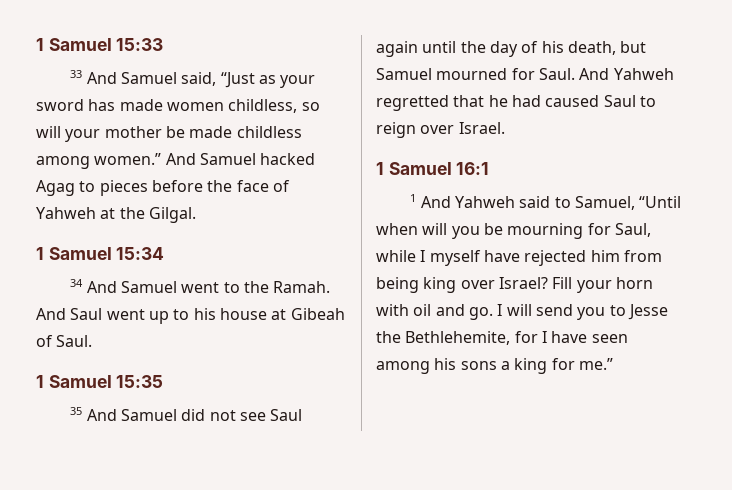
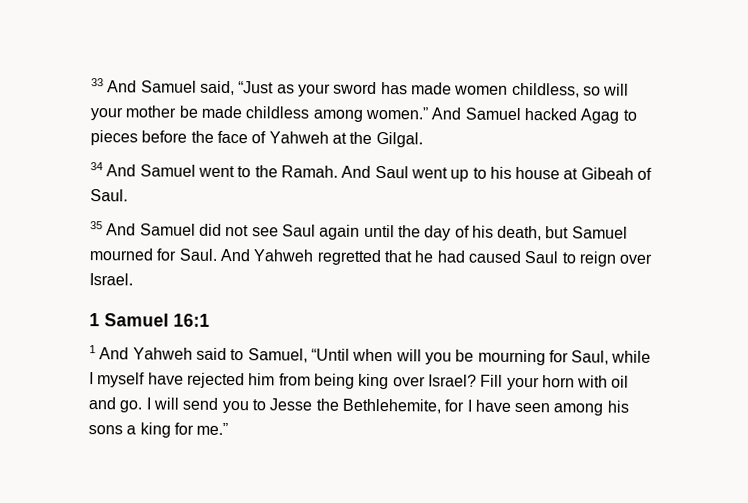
- 1 Samuel 15:33
- 1 Samuel 15:34
- 1 Samuel 15:35

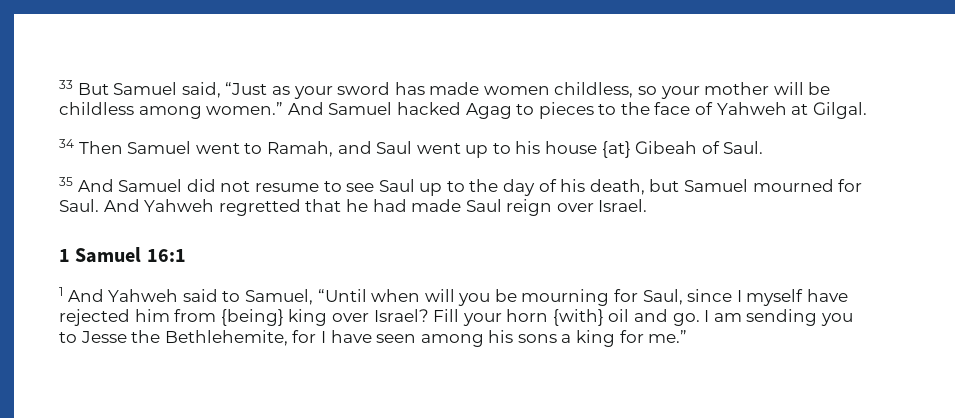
- 33 And Samuel said, “Just as your sword has made women childless, so will your mother be made childless among women.”
+ 33 But Samuel said, “Just as your sword has made women childless, so your mother will be childless among women.”
- And Samuel hacked Agag to pieces before the face of Yahweh at the Gilgal.
+ And Samuel hacked Agag to pieces to the face of Yahweh at Gilgal.
- 34 And Samuel went to the Ramah. And Saul went up to his house at Gibeah of Saul.
+ 34 Then Samuel went to Ramah, and Saul went up to his house {at} Gibeah of Saul.
- 35 And Samuel did not see Saul again until the day of his death, but Samuel mourned for Saul.
+ 35 And Samuel did not resume to see Saul up to the day of his death, but Samuel mourned for Saul.
- And Yahweh regretted that he had caused Saul to reign over Israel.
+ And Yahweh regretted that he had made Saul reign over Israel.
- 1 And Yahweh said to Samuel, “Until when will you be mourning for Saul, while I myself have rejected him from being king over Israel?
+ 1 And Yahweh said to Samuel, “Until when will you be mourning for Saul, since I myself have rejected him from {being} king over Israel?
- Fill your horn with oil and go.
+ Fill your horn {with} oil and go.
- I will send you to Jesse the Bethlehemite, for I have seen among his sons a king for me.”
+ I am sending you to Jesse the Bethlehemite, for I have seen among his sons a king for me.”

